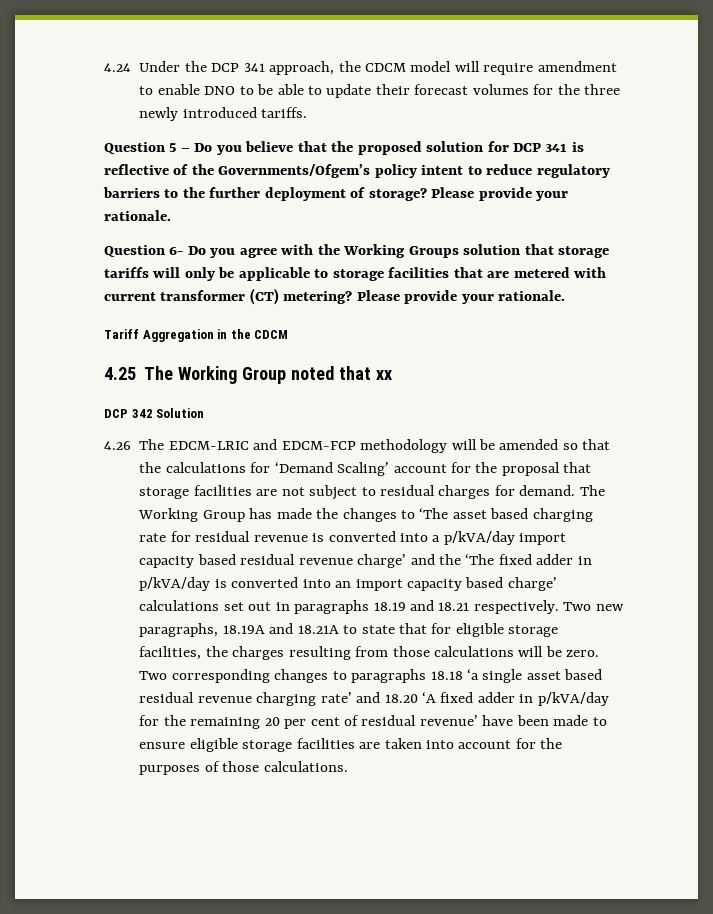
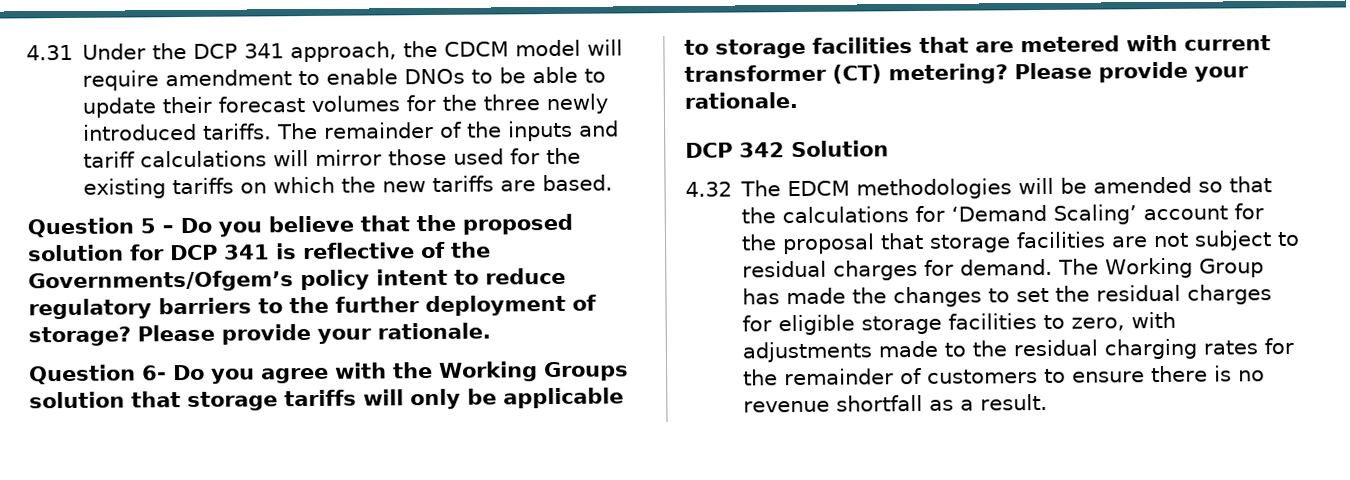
- 4.24 Under the DCP 341 approach, the CDCM model will require amendment to enable DNO to be able to update their forecast volumes for the three newly introduced tariffs.
+ 4.31 Under the DCP 341 approach, the CDCM model will require amendment to enable DNOs to be able to update their forecast volumes for the three newly introduced tariffs. The remainder of the inputs and tariff calculations will mirror those used for the existing tariffs on which the new tariffs are based.
- Tariff Aggregation in the CDCM
- 4.25 The Working Group noted that xx
  DCP 342 Solution
- 4.26 The EDCM-LRIC and EDCM-FCP methodology will be amended so that the calculations for ‘Demand Scaling’ account for the proposal that storage facilities are not subject to residual charges for demand.
+ 4.32 The EDCM methodologies will be amended so that the calculations for ‘Demand Scaling’ account for the proposal that storage facilities are not subject to residual charges for demand.
- The Working Group has made the changes to ‘The asset based charging rate for residual revenue is converted into a p/kVA/day import capacity based residual revenue charge’ and the ‘The fixed adder in p/kVA/day is converted into an import capacity based charge’ calculations set out in paragraphs 18.19 and 18.21 respectively. Two new paragraphs, 18.19A and 18.21A to state that for eligible storage facilities, the charges resulting from those calculations will be zero. Two corresponding changes to paragraphs 18.18 ‘a single asset based residual revenue charging rate’ and 18.20 ‘A fixed adder in p/kVA/day for the remaining 20 per cent of residual revenue’ have been made to ensure eligible storage facilities are taken into account for the purposes of those calculations.
+ The Working Group has made the changes to set the residual charges for eligible storage facilities to zero, with adjustments made to the residual charging rates for the remainder of customers to ensure there is no revenue shortfall as a result.

